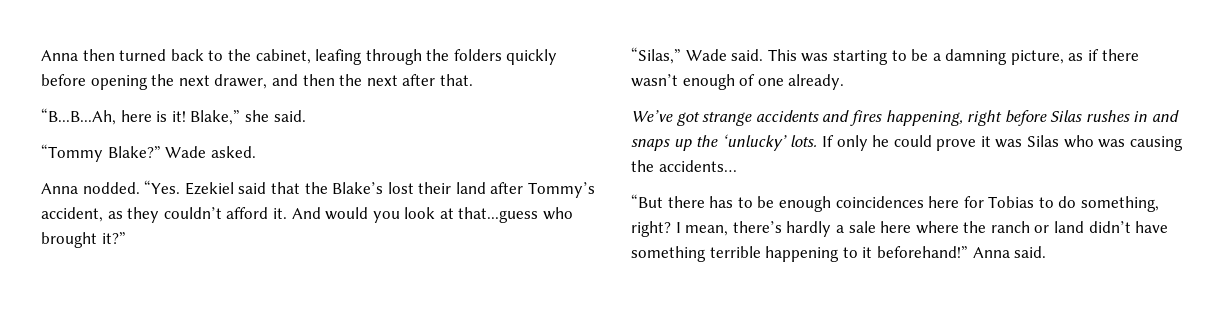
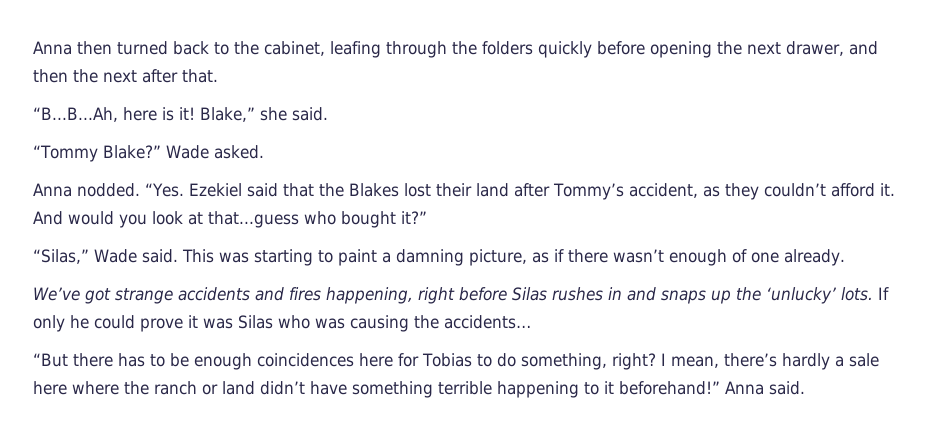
- “Yes. Ezekiel said that the Blake’s lost their land after Tommy’s accident, as they couldn’t afford it.
+ “Yes. Ezekiel said that the Blakes lost their land after Tommy’s accident, as they couldn’t afford it.
- And would you look at that...guess who brought it?”
+ And would you look at that...guess who bought it?”
- This was starting to be a damning picture, as if there wasn’t enough of one already.
+ This was starting to paint a damning picture, as if there wasn’t enough of one already.

